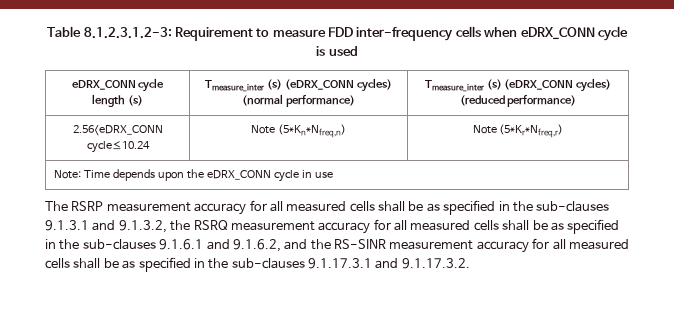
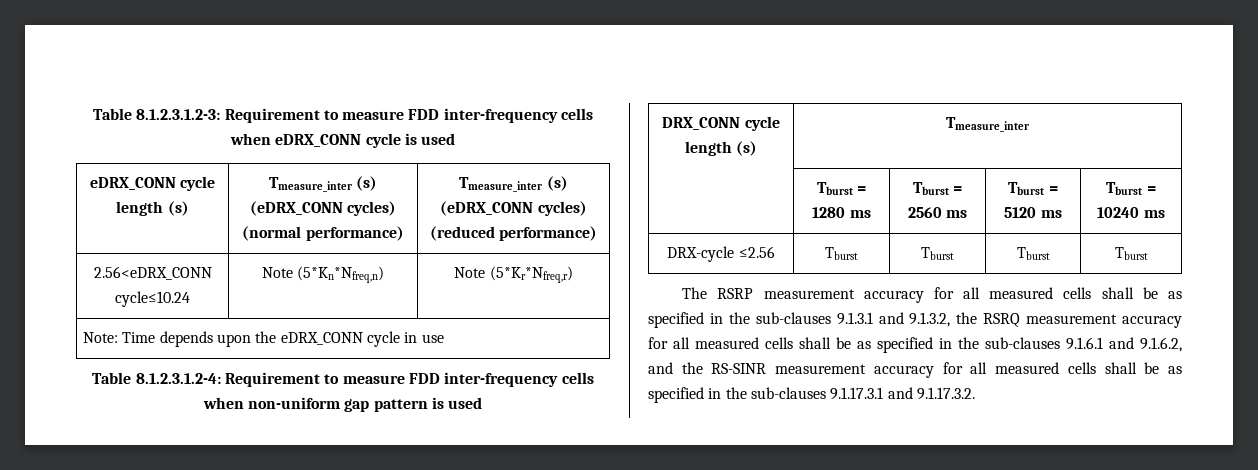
+ Table 8.1.2.3.1.2-4: Requirement to measure FDD inter-frequency cells when non-uniform gap pattern is used
+ DRX_CONN cycle length (s) | Tmeasure_inter
+ | Tburst = 1280 ms | Tburst = 2560 ms | Tburst = 5120 ms | Tburst = 10240 ms
+ DRX-cycle ≤2.56 | Tburst | Tburst | Tburst | Tburst

